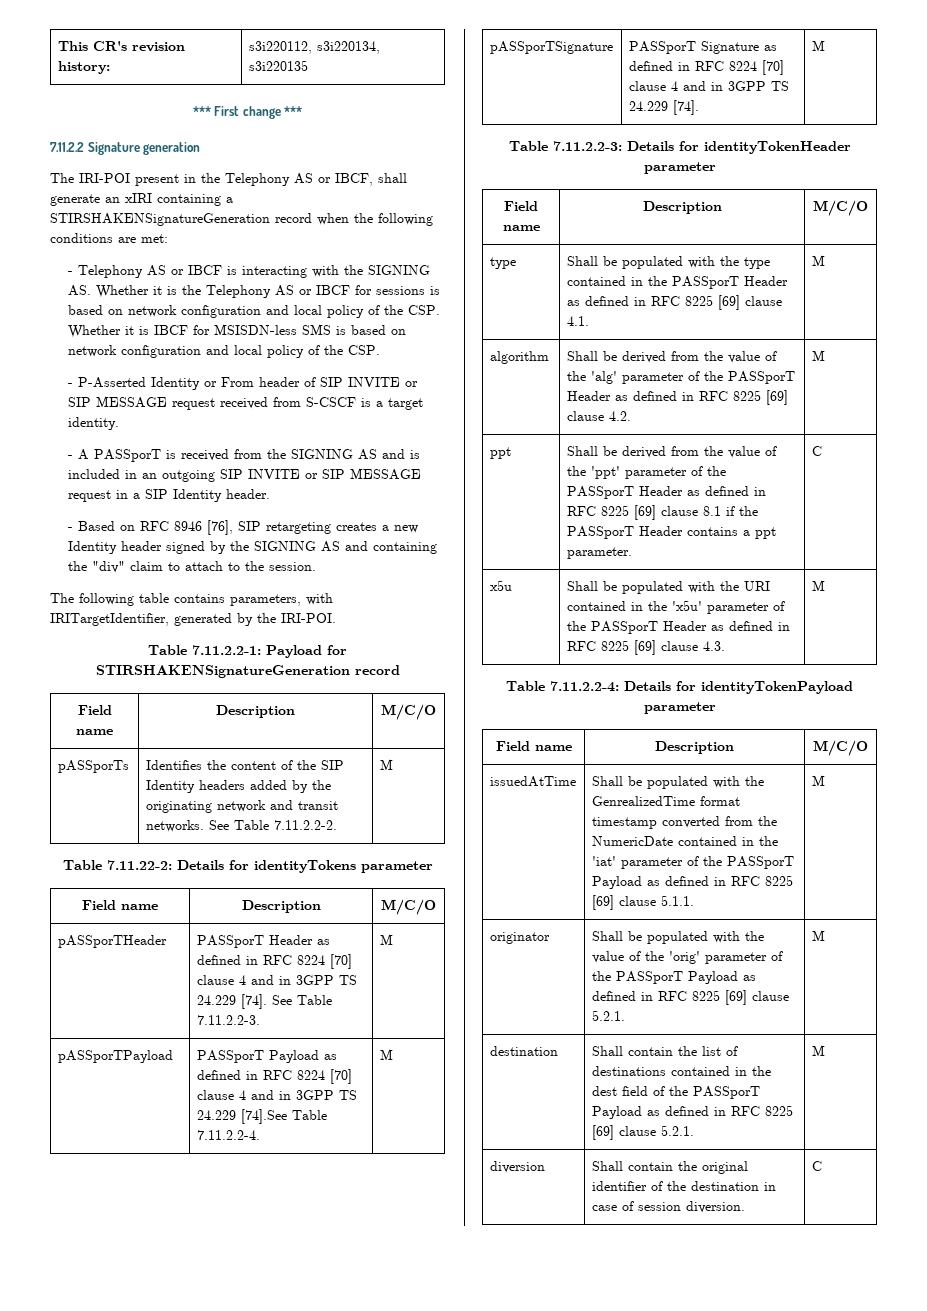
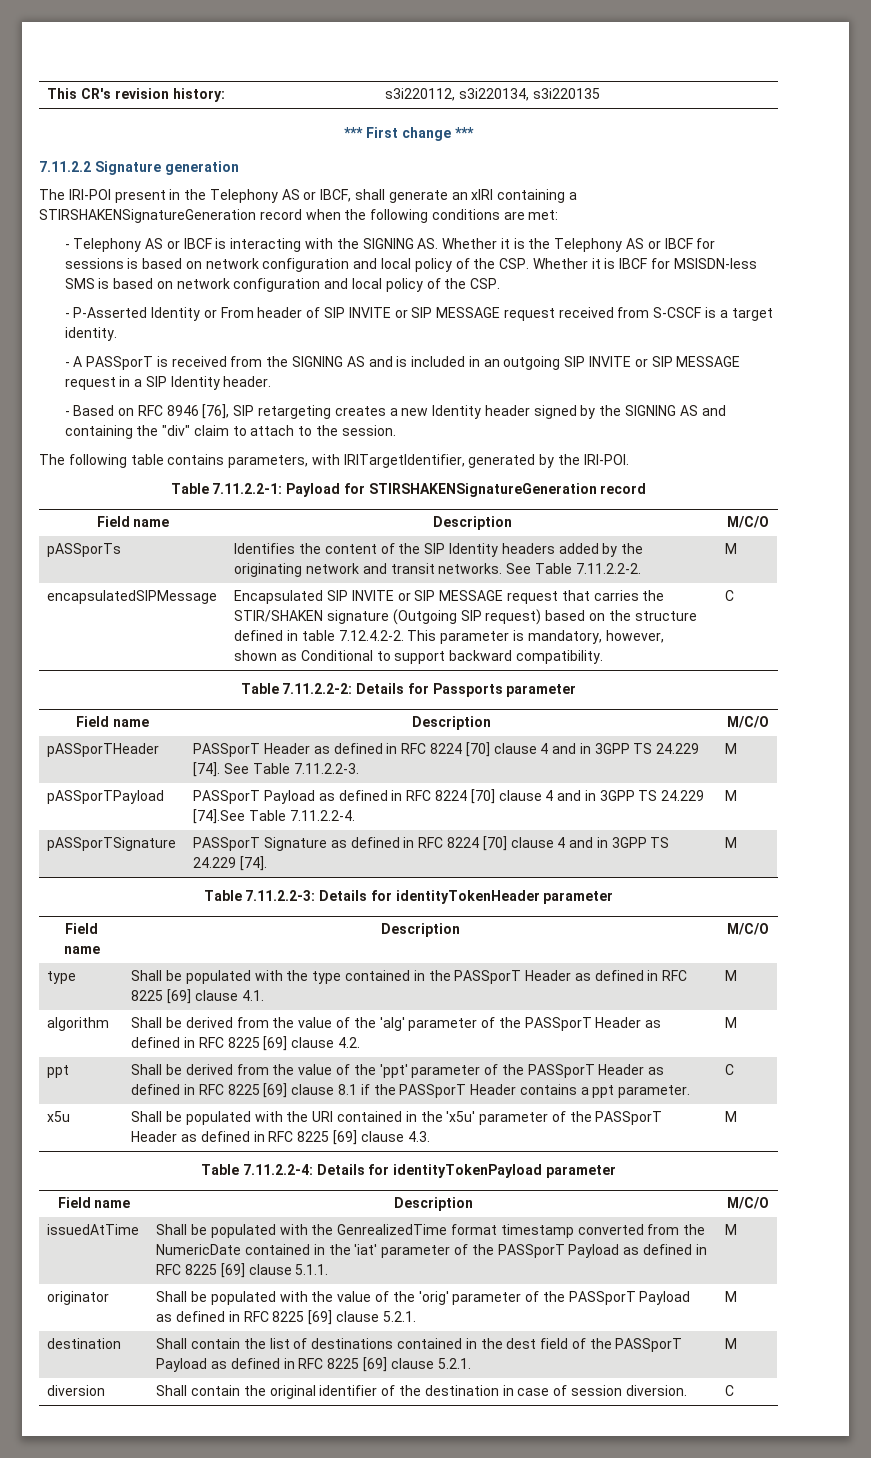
- Table 7.11.22-2: Details for identityTokens parameter
+ encapsulatedSIPMessage | Encapsulated SIP INVITE or SIP MESSAGE request that carries the STIR/SHAKEN signature (Outgoing SIP request) based on the structure defined in table 7.12.4.2-2. This parameter is mandatory, however, shown as Conditional to support backward compatibility. | C
+ Table 7.11.2.2-2: Details for Passports parameter

